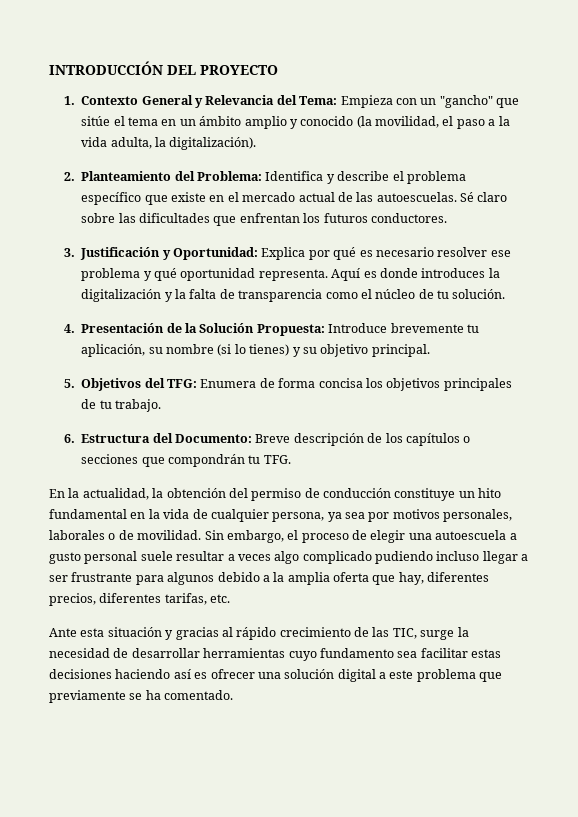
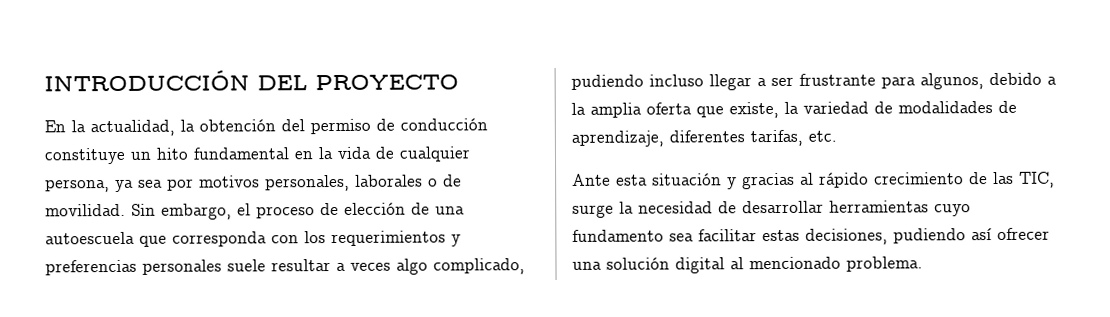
- 1. Contexto General y Relevancia del Tema: Empieza con un "gancho" que sitúe el tema en un ámbito amplio y conocido (la movilidad, el paso a la vida adulta, la digitalización).
- 2. Planteamiento del Problema: Identifica y describe el problema específico que existe en el mercado actual de las autoescuelas. Sé claro sobre las dificultades que enfrentan los futuros conductores.
- 3. Justificación y Oportunidad: Explica por qué es necesario resolver ese problema y qué oportunidad representa. Aquí es donde introduces la digitalización y la falta de transparencia como el núcleo de tu solución.
- 4. Presentación de la Solución Propuesta: Introduce brevemente tu aplicación, su nombre (si lo tienes) y su objetivo principal.
- 5. Objetivos del TFG: Enumera de forma concisa los objetivos principales de tu trabajo.
- 6. Estructura del Documento: Breve descripción de los capítulos o secciones que compondrán tu TFG.
- Sin embargo, el proceso de elegir una autoescuela a gusto personal suele resultar a veces algo complicado pudiendo incluso llegar a ser frustrante para algunos debido a la amplia oferta que hay, diferentes precios, diferentes tarifas, etc.
+ Sin embargo, el proceso de elección de una autoescuela que corresponda con los requerimientos y preferencias personales suele resultar a veces algo complicado, pudiendo incluso llegar a ser frustrante para algunos, debido a la amplia oferta que existe, la variedad de modalidades de aprendizaje, diferentes tarifas, etc.
- Ante esta situación y gracias al rápido crecimiento de las TIC, surge la necesidad de desarrollar herramientas cuyo fundamento sea facilitar estas decisiones haciendo así es ofrecer una solución digital a este problema que previamente se ha comentado.
+ Ante esta situación y gracias al rápido crecimiento de las TIC, surge la necesidad de desarrollar herramientas cuyo fundamento sea facilitar estas decisiones, pudiendo así ofrecer una solución digital al mencionado problema.

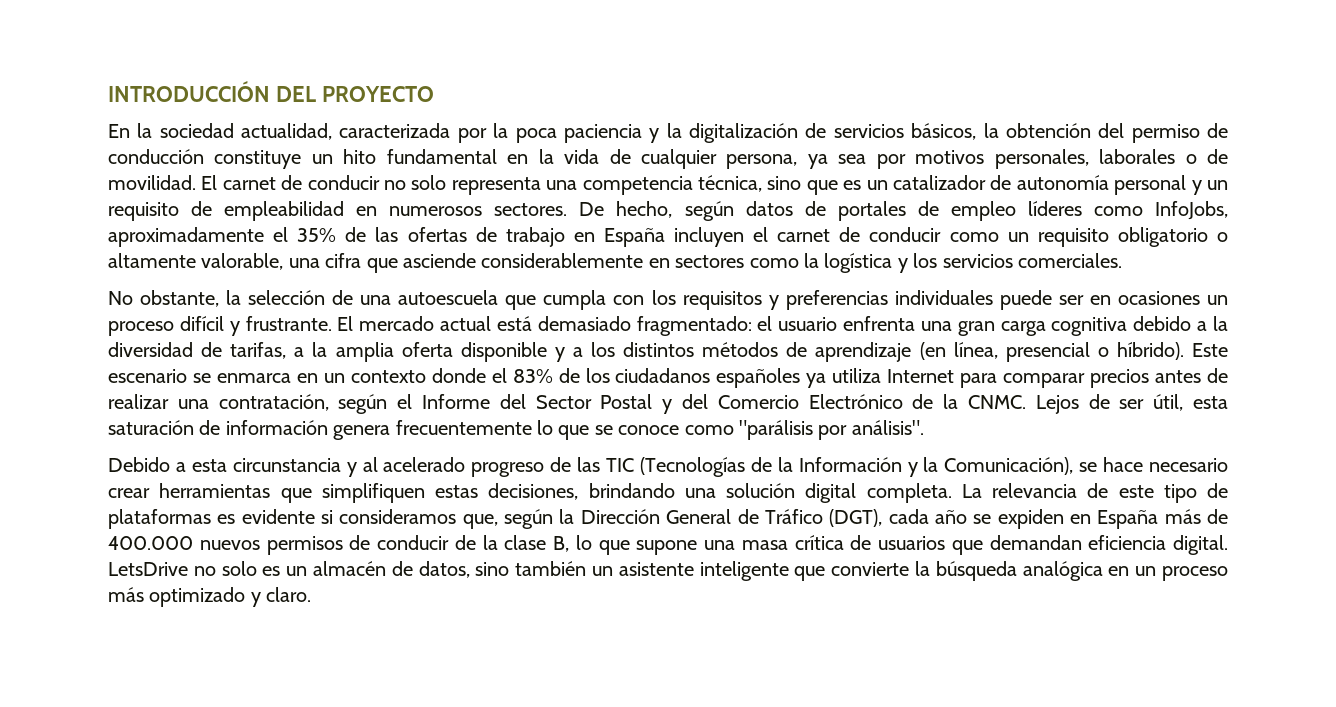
- En la actualidad, la obtención del permiso de conducción constituye un hito fundamental en la vida de cualquier persona, ya sea por motivos personales, laborales o de movilidad.
+ En la sociedad actualidad, caracterizada por la poca paciencia y la digitalización de servicios básicos, la obtención del permiso de conducción constituye un hito fundamental en la vida de cualquier persona, ya sea por motivos personales, laborales o de movilidad.
- Sin embargo, el proceso de elección de una autoescuela que corresponda con los requerimientos y preferencias personales suele resultar a veces algo complicado, pudiendo incluso llegar a ser frustrante para algunos, debido a la amplia oferta que existe, la variedad de modalidades de aprendizaje, diferentes tarifas, etc.
- Ante esta situación y gracias al rápido crecimiento de las TIC, surge la necesidad de desarrollar herramientas cuyo fundamento sea facilitar estas decisiones, pudiendo así ofrecer una solución digital al mencionado problema.
+ El carnet de conducir no solo representa una competencia técnica, sino que es un catalizador de autonomía personal y un requisito de empleabilidad en numerosos sectores. De hecho, según datos de portales de empleo líderes como InfoJobs, aproximadamente el 35% de las ofertas de trabajo en España incluyen el carnet de conducir como un requisito obligatorio o altamente valorable, una cifra que asciende considerablemente en sectores como la logística y los servicios comerciales.
+ No obstante, la selección de una autoescuela que cumpla con los requisitos y preferencias individuales puede ser en ocasiones un proceso difícil y frustrante. El mercado actual está demasiado fragmentado: el usuario enfrenta una gran carga cognitiva debido a la diversidad de tarifas, a la amplia oferta disponible y a los distintos métodos de aprendizaje (en línea, presencial o híbrido). Este escenario se enmarca en un contexto donde el 83% de los ciudadanos españoles ya utiliza Internet para comparar precios antes de realizar una contratación, según el Informe del Sector Postal y del Comercio Electrónico de la CNMC. Lejos de ser útil, esta saturación de información genera frecuentemente lo que se conoce como "parálisis por análisis".
+ Debido a esta circunstancia y al acelerado progreso de las TIC (Tecnologías de la Información y la Comunicación), se hace necesario crear herramientas que simplifiquen estas decisiones, brindando una solución digital completa. La relevancia de este tipo de plataformas es evidente si consideramos que, según la Dirección General de Tráfico (DGT), cada año se expiden en España más de 400.000 nuevos permisos de conducir de la clase B, lo que supone una masa crítica de usuarios que demandan eficiencia digital. LetsDrive no solo es un almacén de datos, sino también un asistente inteligente que convierte la búsqueda analógica en un proceso más optimizado y claro.

